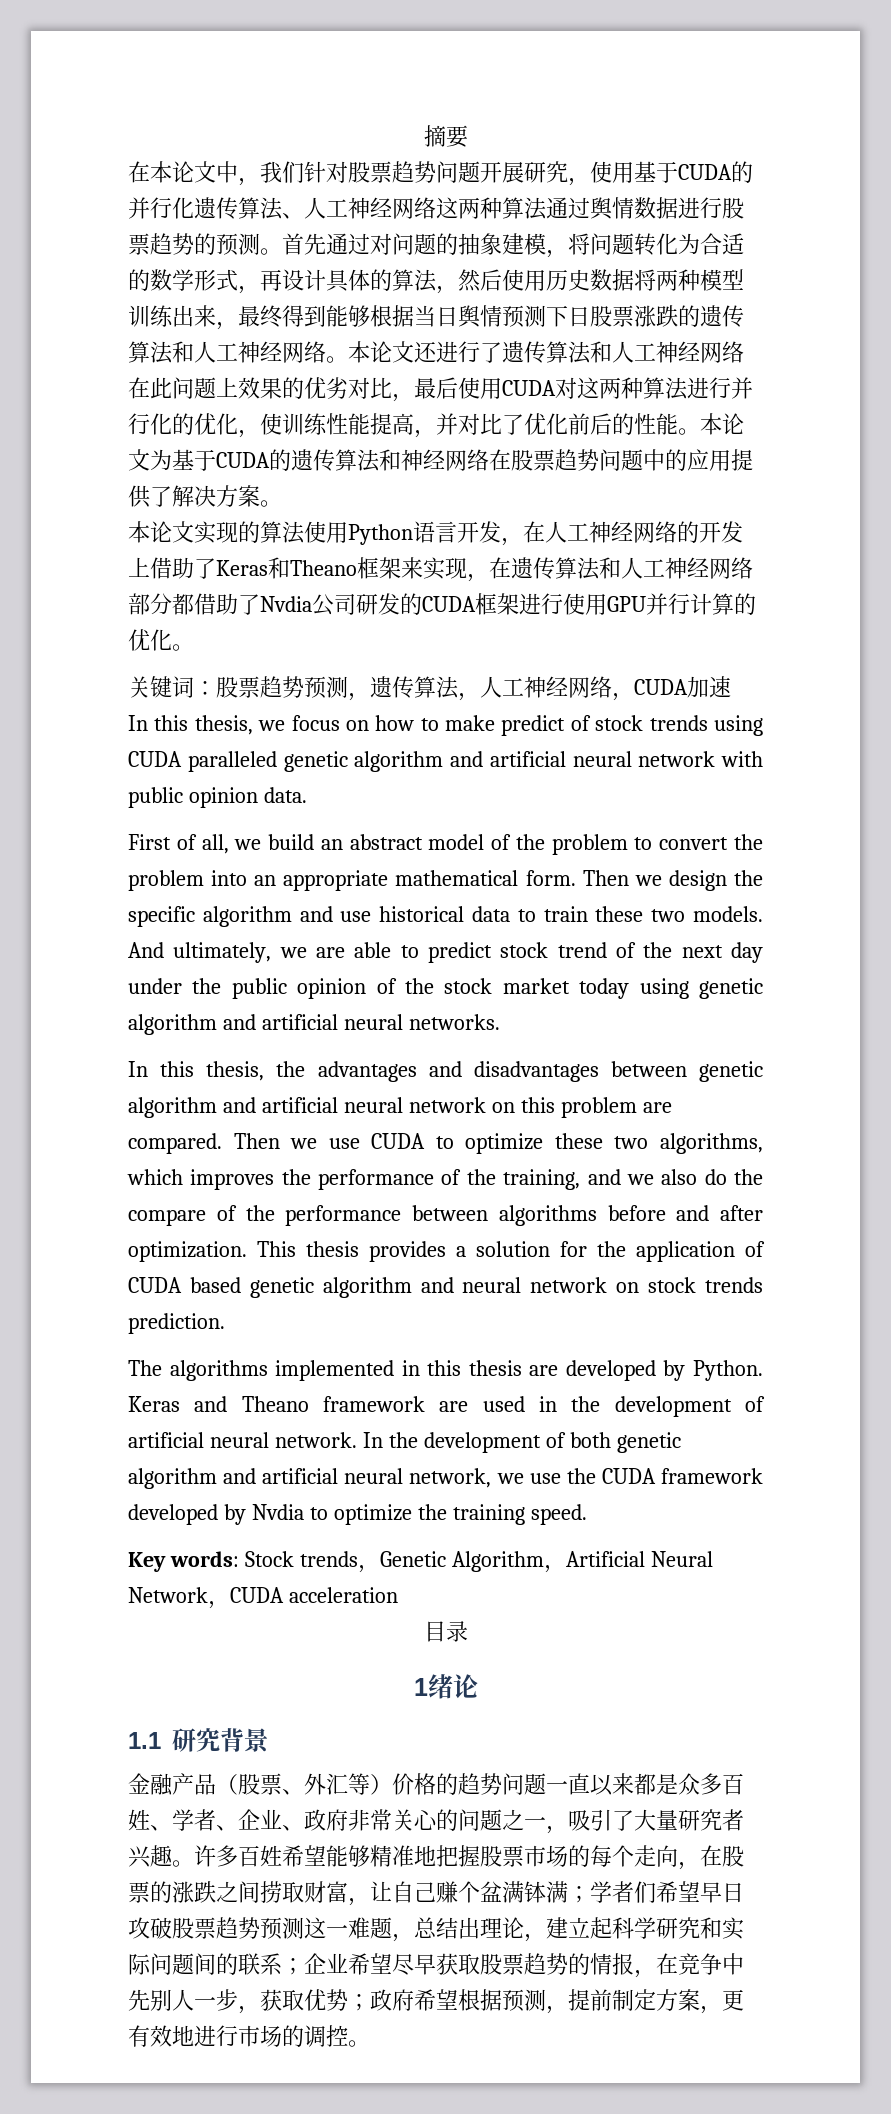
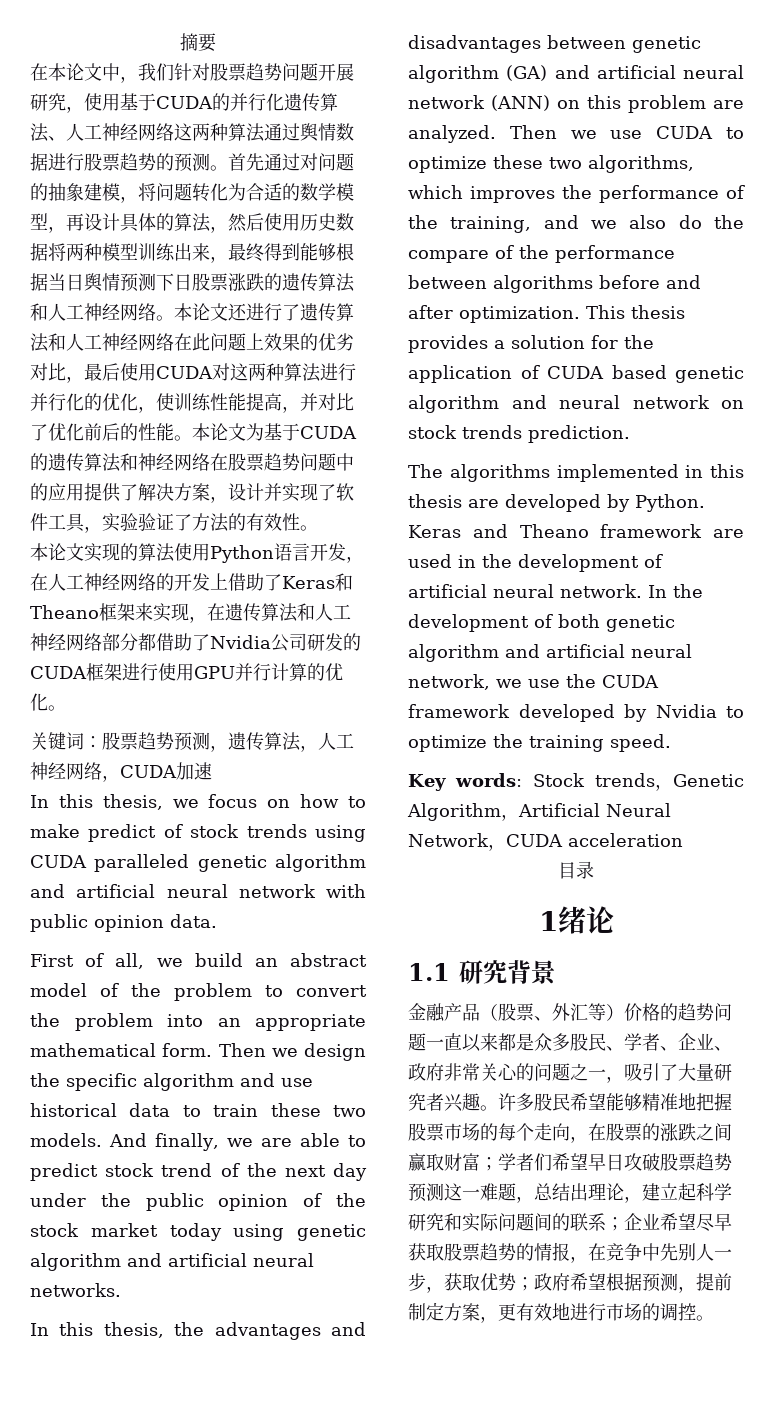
- 首先通过对问题的抽象建模，将问题转化为合适的数学形式，再设计具体的算法，然后使用历史数据将两种模型训练出来，最终得到能够根据当日舆情预测下日股票涨跌的遗传算法和人工神经网络。
+ 首先通过对问题的抽象建模，将问题转化为合适的数学模型，再设计具体的算法，然后使用历史数据将两种模型训练出来，最终得到能够根据当日舆情预测下日股票涨跌的遗传算法和人工神经网络。
- 本论文为基于CUDA的遗传算法和神经网络在股票趋势问题中的应用提供了解决方案。
+ 本论文为基于CUDA的遗传算法和神经网络在股票趋势问题中的应用提供了解决方案，设计并实现了软件工具，实验验证了方法的有效性。
- 本论文实现的算法使用Python语言开发，在人工神经网络的开发上借助了Keras和Theano框架来实现，在遗传算法和人工神经网络部分都借助了Nvdia公司研发的CUDA框架进行使用GPU并行计算的优化。
+ 本论文实现的算法使用Python语言开发，在人工神经网络的开发上借助了Keras和Theano框架来实现，在遗传算法和人工神经网络部分都借助了Nvidia公司研发的CUDA框架进行使用GPU并行计算的优化。
- And ultimately, we are able to predict stock trend of the next day under the public opinion of the stock market today using genetic algorithm and artificial neural networks.
+ And finally, we are able to predict stock trend of the next day under the public opinion of the stock market today using genetic algorithm and artificial neural networks.
- In this thesis, the advantages and disadvantages between genetic algorithm and artificial neural network on this problem are compared.
+ In this thesis, the advantages and disadvantages between genetic algorithm (GA) and artificial neural network (ANN) on this problem are analyzed.
- In the development of both genetic algorithm and artificial neural network, we use the CUDA framework developed by Nvdia to optimize the training speed.
+ In the development of both genetic algorithm and artificial neural network, we use the CUDA framework developed by Nvidia to optimize the training speed.
- 金融产品（股票、外汇等）价格的趋势问题一直以来都是众多百姓、学者、企业、政府非常关心的问题之一，吸引了大量研究者兴趣。
+ 金融产品（股票、外汇等）价格的趋势问题一直以来都是众多股民、学者、企业、政府非常关心的问题之一，吸引了大量研究者兴趣。
- 许多百姓希望能够精准地把握股票市场的每个走向，在股票的涨跌之间捞取财富，让自己赚个盆满钵满；
+ 许多股民希望能够精准地把握股票市场的每个走向，在股票的涨跌之间赢取财富；

